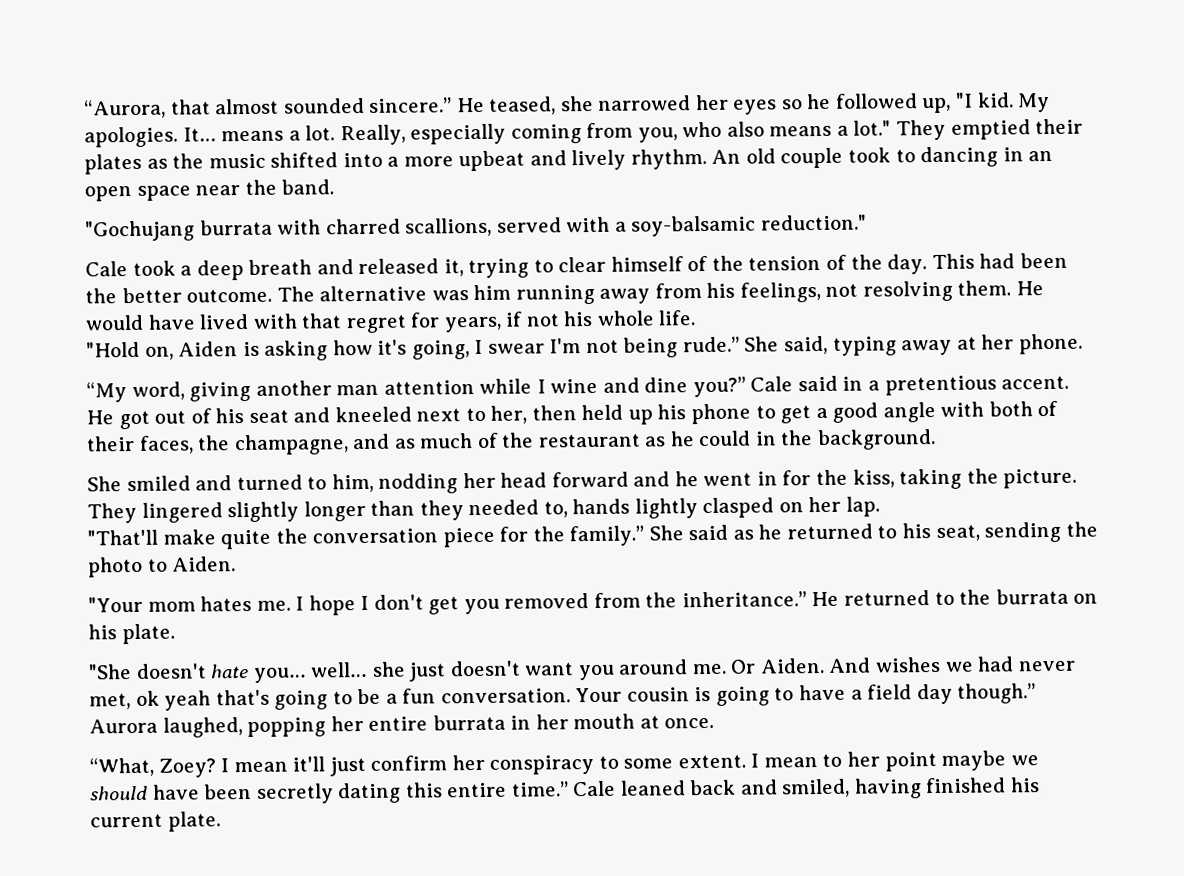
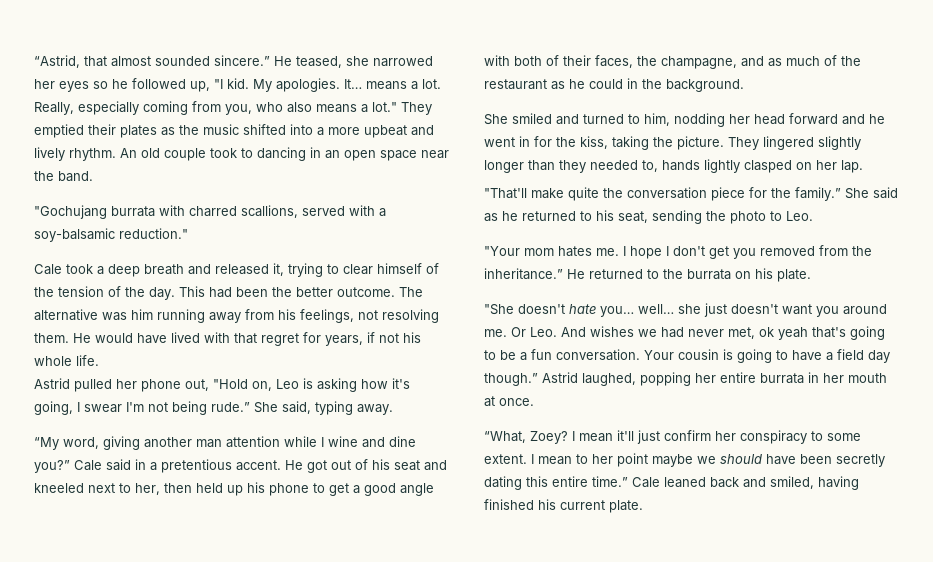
- “Aurora, that almost sounded sincere.”
+ “Astrid, that almost sounded sincere.”
- "Hold on, Aiden is asking how it's going, I swear I'm not being rude.”
+ Astrid pulled her phone out, "Hold on, Leo is asking how it's going, I swear I'm not being rude.”
- She said, typing away at her phone.
+ She said, typing away.
- She said as he returned to his seat, sending the photo to Aiden.
+ She said as he returned to his seat, sending the photo to Leo.
- Or Aiden. And wishes we had never met, ok yeah that's going to be a fun conversation.
+ Or Leo. And wishes we had never met, ok yeah that's going to be a fun conversation.
- Aurora laughed, popping her entire burrata in her mouth at once.
+ Astrid laughed, popping her entire burrata in her mouth at once.

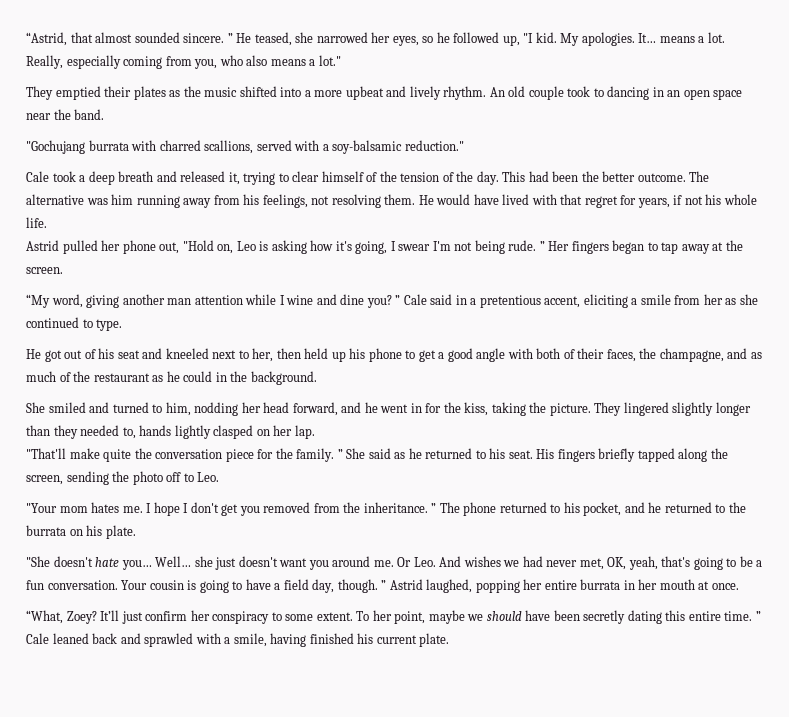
- “Astrid, that almost sounded sincere.” He teased, she narrowed her eyes so he followed up, "I kid.
+ “Astrid, that almost sounded sincere. ” He teased, she narrowed her eyes, so he followed up, "I kid.
- Really, especially coming from you, who also means a lot." They emptied their plates as the music shifted into a more upbeat and lively rhythm.
+ Really, especially coming from you, who also means a lot."
+ They emptied their plates as the music shifted into a more upbeat and lively rhythm.
- Astrid pulled her phone out, "Hold on, Leo is asking how it's going, I swear I'm not being rude.” She said, typing away.
+ Astrid pulled her phone out, "Hold on, Leo is asking how it's going, I swear I'm not being rude. ” Her fingers began to tap away at the screen.
- “My word, giving another man attention while I wine and dine you?” Cale said in a pretentious accent. He got out of his seat and kneeled next to her, then held up his phone to get a good angle with both of their faces, the champagne, and as much of the restaurant as he could in the background.
+ “My word, giving another man attention while I wine and dine you? ” Cale said in a pretentious accent, eliciting a smile from her as she continued to type.
+ He got out of his seat and kneeled next to her, then held up his phone to get a good angle with both of their faces, the champagne, and as much of the restaurant as he could in the background.
- She smiled and turned to him, nodding her head forward and he went in for the kiss, taking the picture.
+ She smiled and turned to him, nodding her head forward, and he went in for the kiss, taking the picture.
- "That'll make quite the conversation piece for the family.” She said as he returned to his seat, sending the photo to Leo.
+ "That'll make quite the conversation piece for the family. ” She said as he returned to his seat. His fingers briefly tapped along the screen, sending the photo off to Leo.
- I hope I don't get you removed from the inheritance.” He returned to the burrata on his plate.
+ I hope I don't get you removed from the inheritance. ” The phone returned to his pocket, and he returned to the burrata on his plate.
- "She doesn't hate you… well… she just doesn't want you around me.
+ "She doesn't hate you… Well… she just doesn't want you around me.
- Or Leo. And wishes we had never met, ok yeah that's going to be a fun conversation.
+ Or Leo. And wishes we had never met, OK, yeah, that's going to be a fun conversation.
- Your cousin is going to have a field day though.” Astrid laughed, popping her entire burrata in her mouth at once.
+ Your cousin is going to have a field day, though. ” Astrid laughed, popping her entire burrata in her mouth at once.
- I mean it'll just confirm her conspiracy to some extent.
+ It’ll just confirm her conspiracy to some extent.
- I mean to her point maybe we should have been secretly dating this entire time.” Cale leaned back and smiled, having finished his current plate.
+ To her point, maybe we should have been secretly dating this entire time. ” Cale leaned back and sprawled with a smile, having finished his current plate.

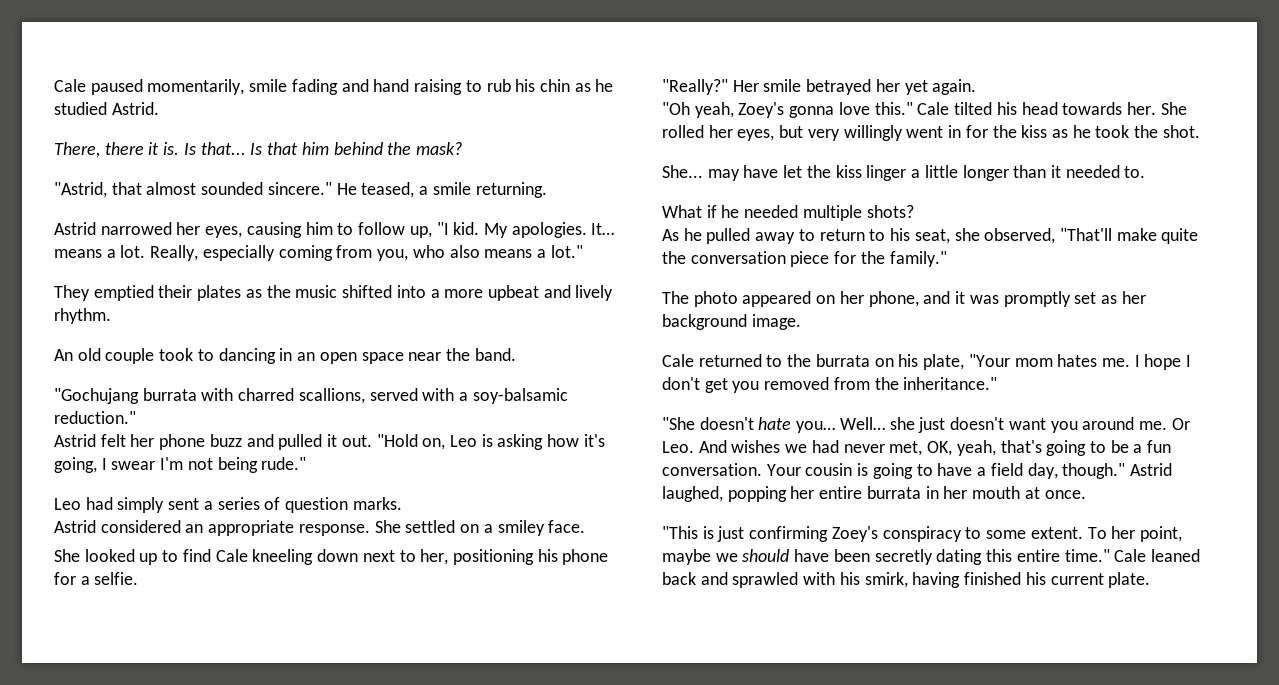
- “Astrid, that almost sounded sincere. ” He teased, she narrowed her eyes, so he followed up, "I kid.
+ Cale paused momentarily, smile fading and hand raising to rub his chin as he studied Astrid.
+ There, there it is. Is that... Is that him behind the mask?
+ "Astrid, that almost sounded sincere." He teased, a smile returning.
+ Astrid narrowed her eyes, causing him to follow up, "I kid.
- They emptied their plates as the music shifted into a more upbeat and lively rhythm. An old couple took to dancing in an open space near the band.
+ They emptied their plates as the music shifted into a more upbeat and lively rhythm.
+ An old couple took to dancing in an open space near the band.
- Cale took a deep breath and released it, trying to clear himself of the tension of the day. This had been the better outcome. The alternative was him running away from his feelings, not resolving them. He would have lived with that regret for years, if not his whole life.
- Astrid pulled her phone out, "Hold on, Leo is asking how it's going, I swear I'm not being rude. ” Her fingers began to tap away at the screen.
- “My word, giving another man attention while I wine and dine you? ” Cale said in a pretentious accent, eliciting a smile from her as she continued to type.
- He got out of his seat and kneeled next to her, then held up his phone to get a good angle with both of their faces, the champagne, and as much of the restaurant as he could in the background.
- She smiled and turned to him, nodding her head forward, and he went in for the kiss, taking the picture. They lingered slightly longer than they needed to, hands lightly clasped on her lap.
- "That'll make quite the conversation piece for the family. ” She said as he returned to his seat. His fingers briefly tapped along the screen, sending the photo off to Leo.
- "Your mom hates me.
+ Astrid felt her phone buzz and pulled it out. "Hold on, Leo is asking how it's going, I swear I'm not being rude."
+ Leo had simply sent a series of question marks.
+ Astrid considered an appropriate response. She settled on a smiley face.
+ She looked up to find Cale kneeling down next to her, positioning his phone for a selfie.
+ "Really?" Her smile betrayed her yet again.
+ "Oh yeah, Zoey's gonna love this." Cale tilted his head towards her. She rolled her eyes, but very willingly went in for the kiss as he took the shot.
+ She... may have let the kiss linger a little longer than it needed to.
+ What if he needed multiple shots?
+ As he pulled away to return to his seat, she observed, "That'll make quite the conversation piece for the family."
+ The photo appeared on her phone, and it was promptly set as her background image.
+ Cale returned to the burrata on his plate, "Your mom hates me.
- I hope I don't get you removed from the inheritance. ” The phone returned to his pocket, and he returned to the burrata on his plate.
+ I hope I don't get you removed from the inheritance."
- Your cousin is going to have a field day, though. ” Astrid laughed, popping her entire burrata in her mouth at once.
+ Your cousin is going to have a field day, though." Astrid laughed, popping her entire burrata in her mouth at once.
- “What, Zoey? It’ll just confirm her conspiracy to some extent.
+ "This is just confirming Zoey's conspiracy to some extent.
- To her point, maybe we should have been secretly dating this entire time. ” Cale leaned back and sprawled with a smile, having finished his current plate.
+ To her point, maybe we should have been secretly dating this entire time." Cale leaned back and sprawled with his smirk, having finished his current plate.

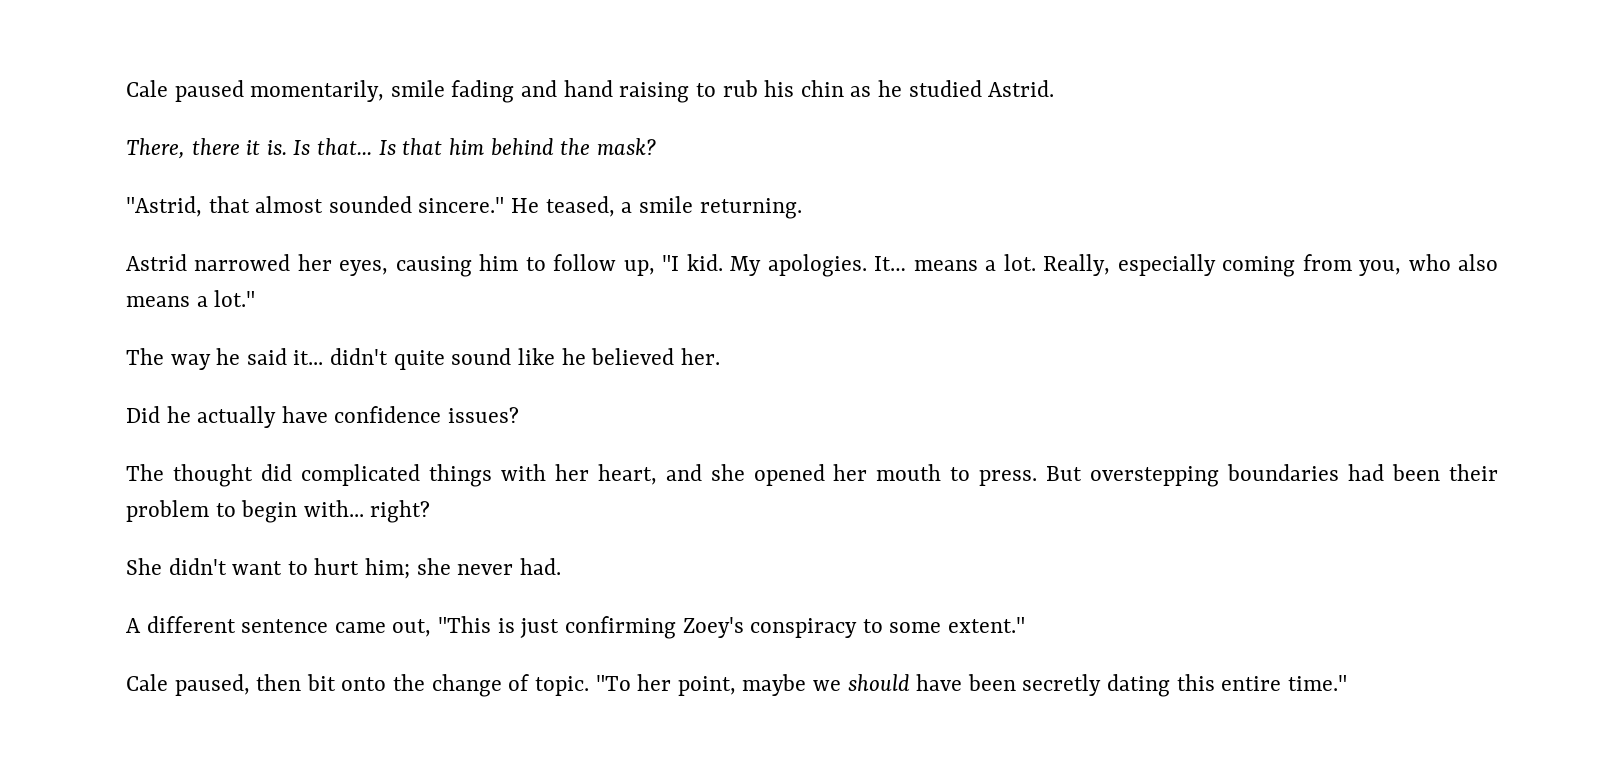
- They emptied their plates as the music shifted into a more upbeat and lively rhythm.
- An old couple took to dancing in an open space near the band.
- "Gochujang burrata with charred scallions, served with a soy-balsamic reduction."
- Astrid felt her phone buzz and pulled it out. "Hold on, Leo is asking how it's going, I swear I'm not being rude."
- Leo had simply sent a series of question marks.
- Astrid considered an appropriate response. She settled on a smiley face.
- She looked up to find Cale kneeling down next to her, positioning his phone for a selfie.
- "Really?" Her smile betrayed her yet again.
- "Oh yeah, Zoey's gonna love this." Cale tilted his head towards her. She rolled her eyes, but very willingly went in for the kiss as he took the shot.
- She... may have let the kiss linger a little longer than it needed to.
- What if he needed multiple shots?
- As he pulled away to return to his seat, she observed, "That'll make quite the conversation piece for the family."
- The photo appeared on her phone, and it was promptly set as her background image.
- Cale returned to the burrata on his plate, "Your mom hates me. I hope I don't get you removed from the inheritance."
- "She doesn't hate you… Well… she just doesn't want you around me. Or Leo. And wishes we had never met, OK, yeah, that's going to be a fun conversation. Your cousin is going to have a field day, though." Astrid laughed, popping her entire burrata in her mouth at once.
- "This is just confirming Zoey's conspiracy to some extent. To her point, maybe we should have been secretly dating this entire time." Cale leaned back and sprawled with his smirk, having finished his current plate.
+ The way he said it... didn't quite sound like he believed her.
+ Did he actually have confidence issues?
+ The thought did complicated things with her heart, and she opened her mouth to press. But overstepping boundaries had been their problem to begin with... right?
+ She didn't want to hurt him; she never had.
+ A different sentence came out, "This is just confirming Zoey's conspiracy to some extent."
+ Cale paused, then bit onto the change of topic. "To her point, maybe we should have been secretly dating this entire time."

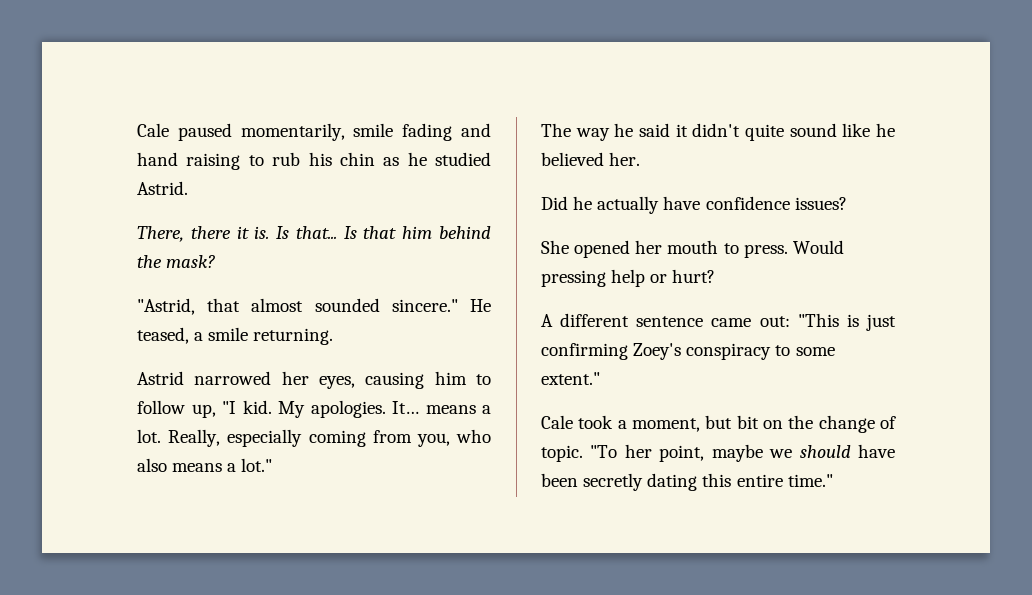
- The way he said it... didn't quite sound like he believed her.
+ The way he said it didn't quite sound like he believed her.
- The thought did complicated things with her heart, and she opened her mouth to press.
+ She opened her mouth to press.
- But overstepping boundaries had been their problem to begin with... right?
- She didn't want to hurt him; she never had.
+ Would pressing help or hurt?
- A different sentence came out, "This is just confirming Zoey's conspiracy to some extent."
+ A different sentence came out: "This is just confirming Zoey's conspiracy to some extent."
- Cale paused, then bit onto the change of topic.
+ Cale took a moment, but bit on the change of topic.

